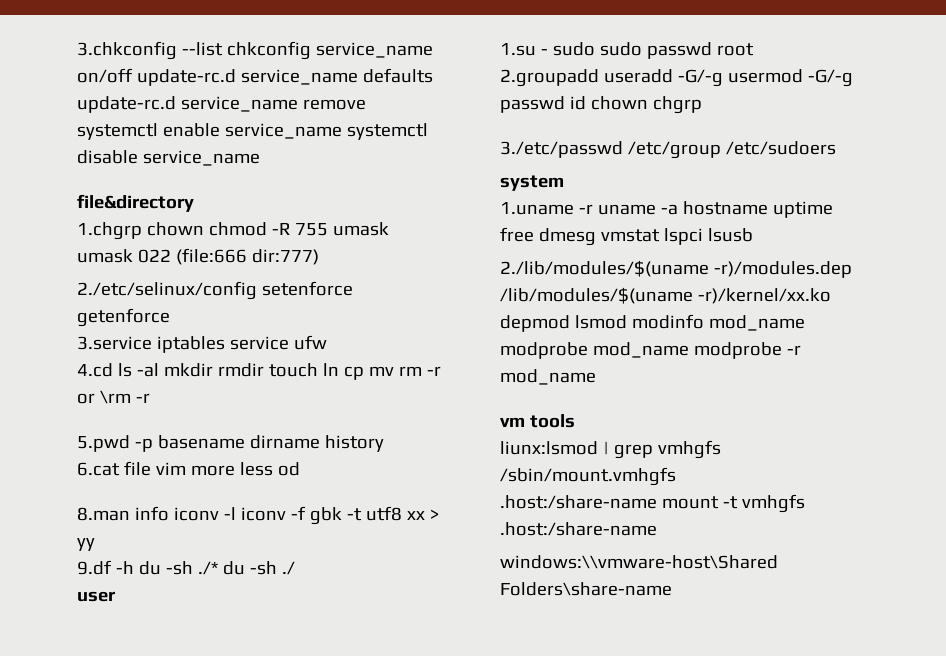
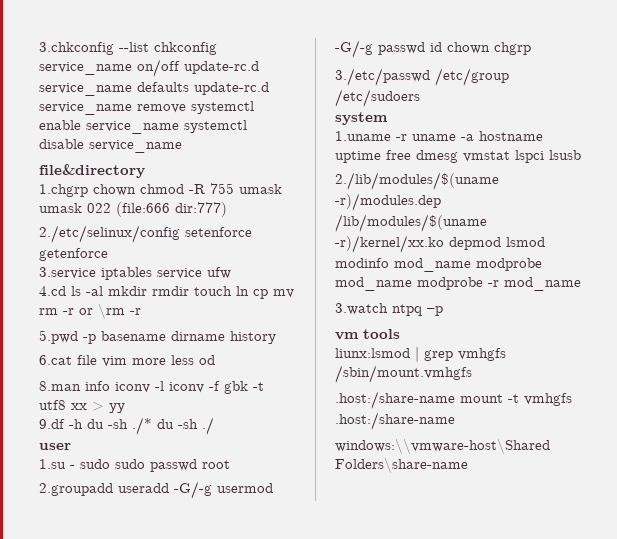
+ 3.watch ntpq –p

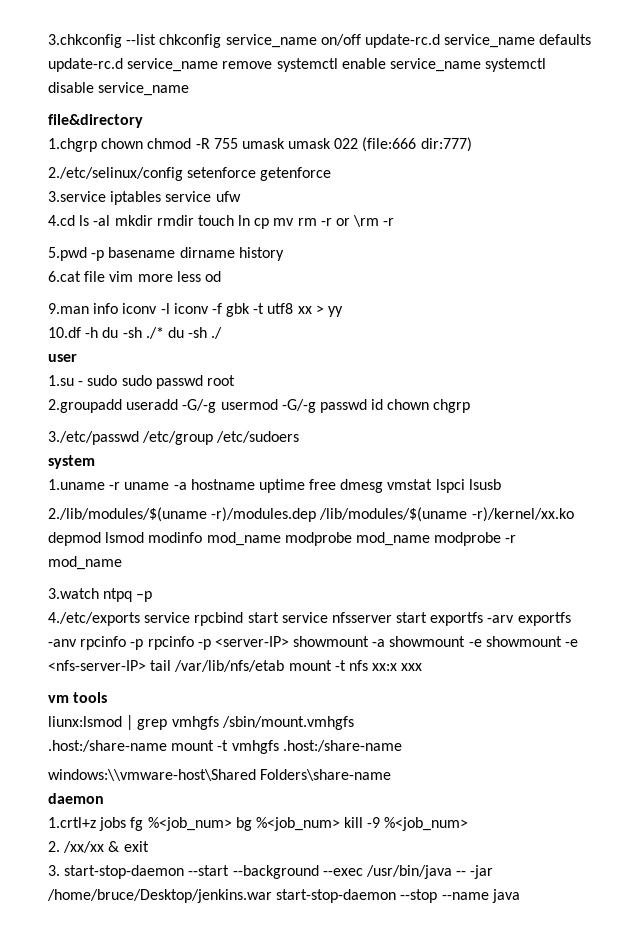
- 8.man info iconv -l iconv -f gbk -t utf8 xx > yy
+ 9.man info iconv -l iconv -f gbk -t utf8 xx > yy
- 9.df -h du -sh ./* du -sh ./
+ 10.df -h du -sh ./* du -sh ./
+ 4./etc/exports service rpcbind start service nfsserver start exportfs -arv exportfs -anv rpcinfo -p rpcinfo -p <server-IP> showmount -a showmount -e showmount -e <nfs-server-IP> tail /var/lib/nfs/etab mount -t nfs xx:x xxx
+ daemon
+ 1.crtl+z jobs fg %<job_num> bg %<job_num> kill -9 %<job_num>
+ 2. /xx/xx & exit
+ 3. start-stop-daemon --start --background --exec /usr/bin/java -- -jar /home/bruce/Desktop/jenkins.war start-stop-daemon --stop --name java

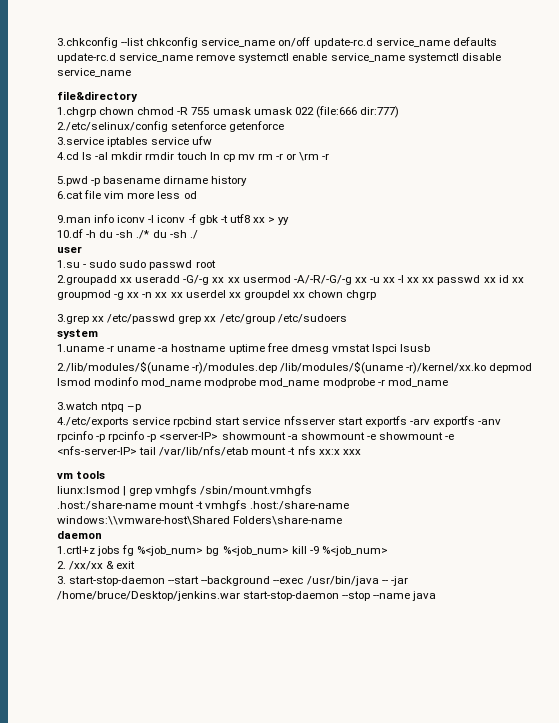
- 2.groupadd useradd -G/-g usermod -G/-g passwd id chown chgrp
- 3./etc/passwd /etc/group /etc/sudoers
+ 2.groupadd xx useradd -G/-g xx xx usermod -A/-R/-G/-g xx -u xx -l xx xx passwd xx id xx groupmod -g xx -n xx xx userdel xx groupdel xx chown chgrp
+ 3.grep xx /etc/passwd grep xx /etc/group /etc/sudoers

